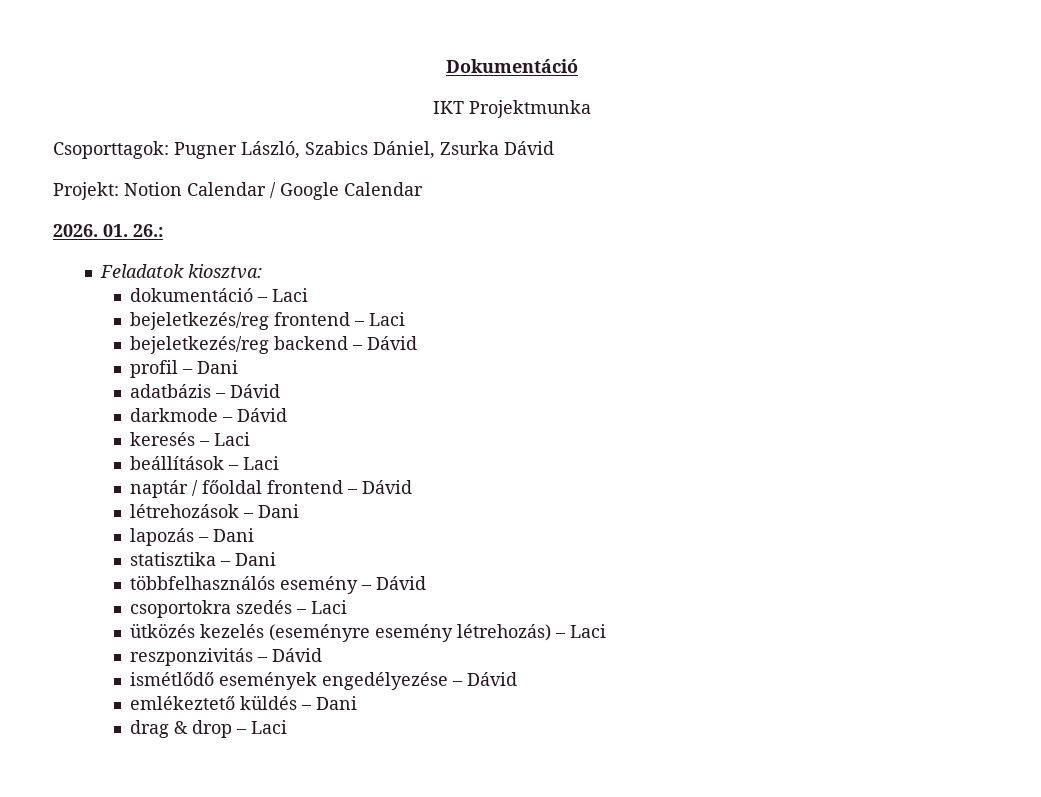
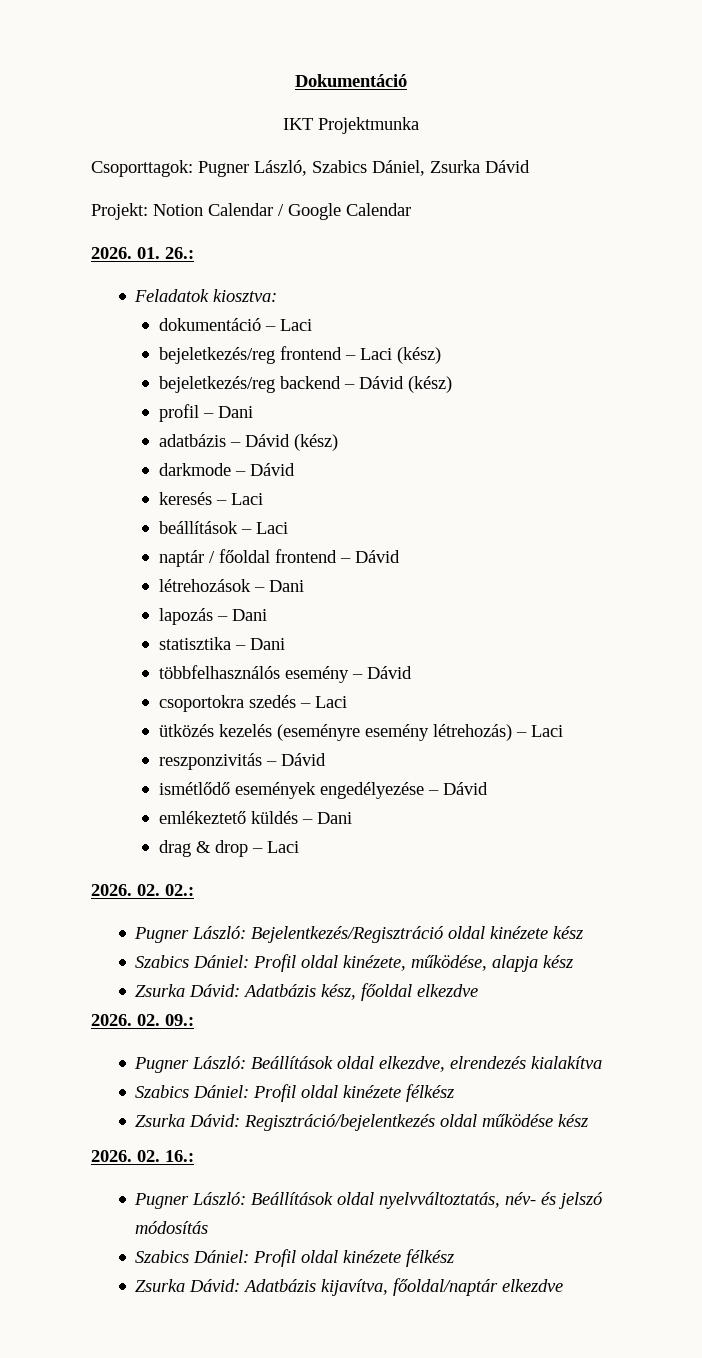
- bejeletkezés/reg frontend – Laci
+ bejeletkezés/reg frontend – Laci (kész)
- bejeletkezés/reg backend – Dávid
+ bejeletkezés/reg backend – Dávid (kész)
- adatbázis – Dávid
+ adatbázis – Dávid (kész)
+ 2026. 02. 02.:
+ Pugner László: Bejelentkezés/Regisztráció oldal kinézete kész
+ Szabics Dániel: Profil oldal kinézete, működése, alapja kész
+ Zsurka Dávid: Adatbázis kész, főoldal elkezdve
+ 2026. 02. 09.:
+ Pugner László: Beállítások oldal elkezdve, elrendezés kialakítva
+ Szabics Dániel: Profil oldal kinézete félkész
+ Zsurka Dávid: Regisztráció/bejelentkezés oldal működése kész
+ 2026. 02. 16.:
+ Pugner László: Beállítások oldal nyelvváltoztatás, név- és jelszó módosítás
+ Szabics Dániel: Profil oldal kinézete félkész
+ Zsurka Dávid: Adatbázis kijavítva, főoldal/naptár elkezdve

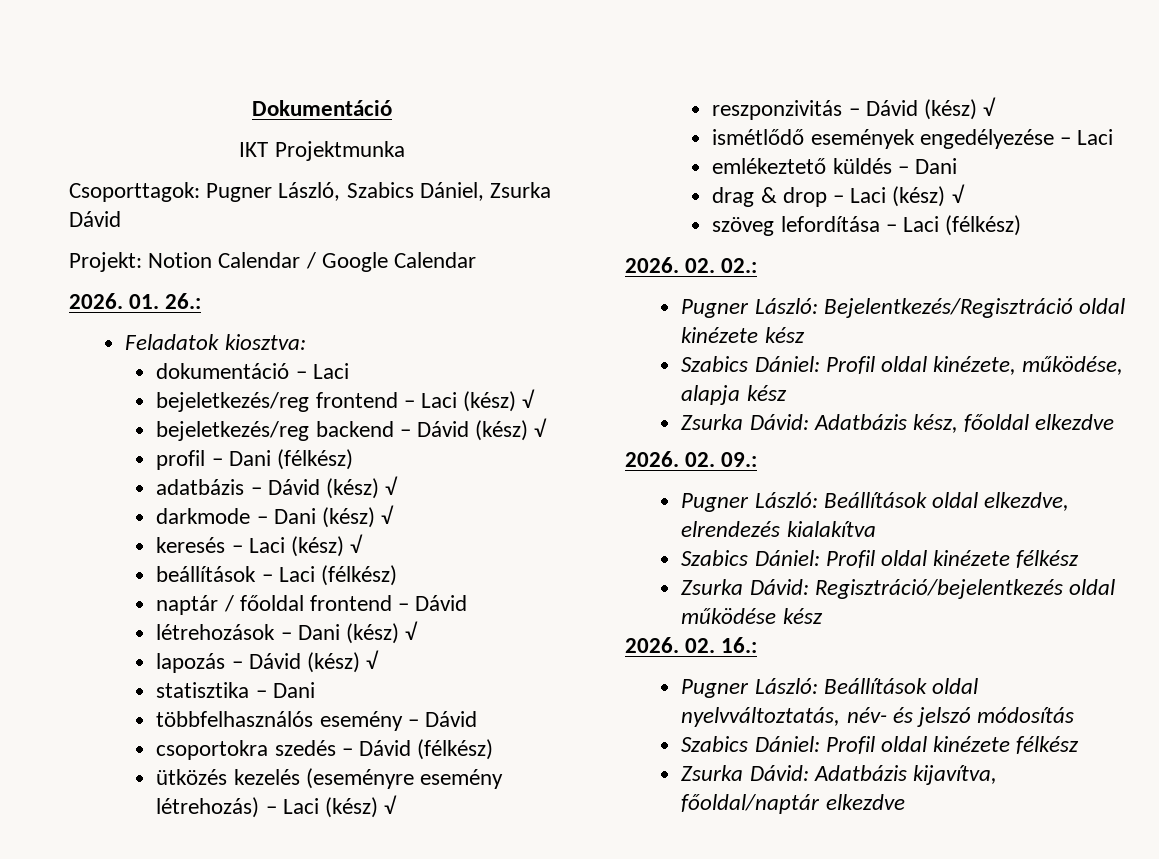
- bejeletkezés/reg frontend – Laci (kész)
+ bejeletkezés/reg frontend – Laci (kész) √
- bejeletkezés/reg backend – Dávid (kész)
+ bejeletkezés/reg backend – Dávid (kész) √
- profil – Dani
+ profil – Dani (félkész)
- adatbázis – Dávid (kész)
+ adatbázis – Dávid (kész) √
- darkmode – Dávid
+ darkmode – Dani (kész) √
- keresés – Laci
+ keresés – Laci (kész) √
- beállítások – Laci
+ beállítások – Laci (félkész)
- létrehozások – Dani
+ létrehozások – Dani (kész) √
- lapozás – Dani
+ lapozás – Dávid (kész) √
- csoportokra szedés – Laci
+ csoportokra szedés – Dávid (félkész)
- ütközés kezelés (eseményre esemény létrehozás) – Laci
+ ütközés kezelés (eseményre esemény létrehozás) – Laci (kész) √
- reszponzivitás – Dávid
+ reszponzivitás – Dávid (kész) √
- ismétlődő események engedélyezése – Dávid
+ ismétlődő események engedélyezése – Laci
- drag & drop – Laci
+ drag & drop – Laci (kész) √
+ szöveg lefordítása – Laci (félkész)

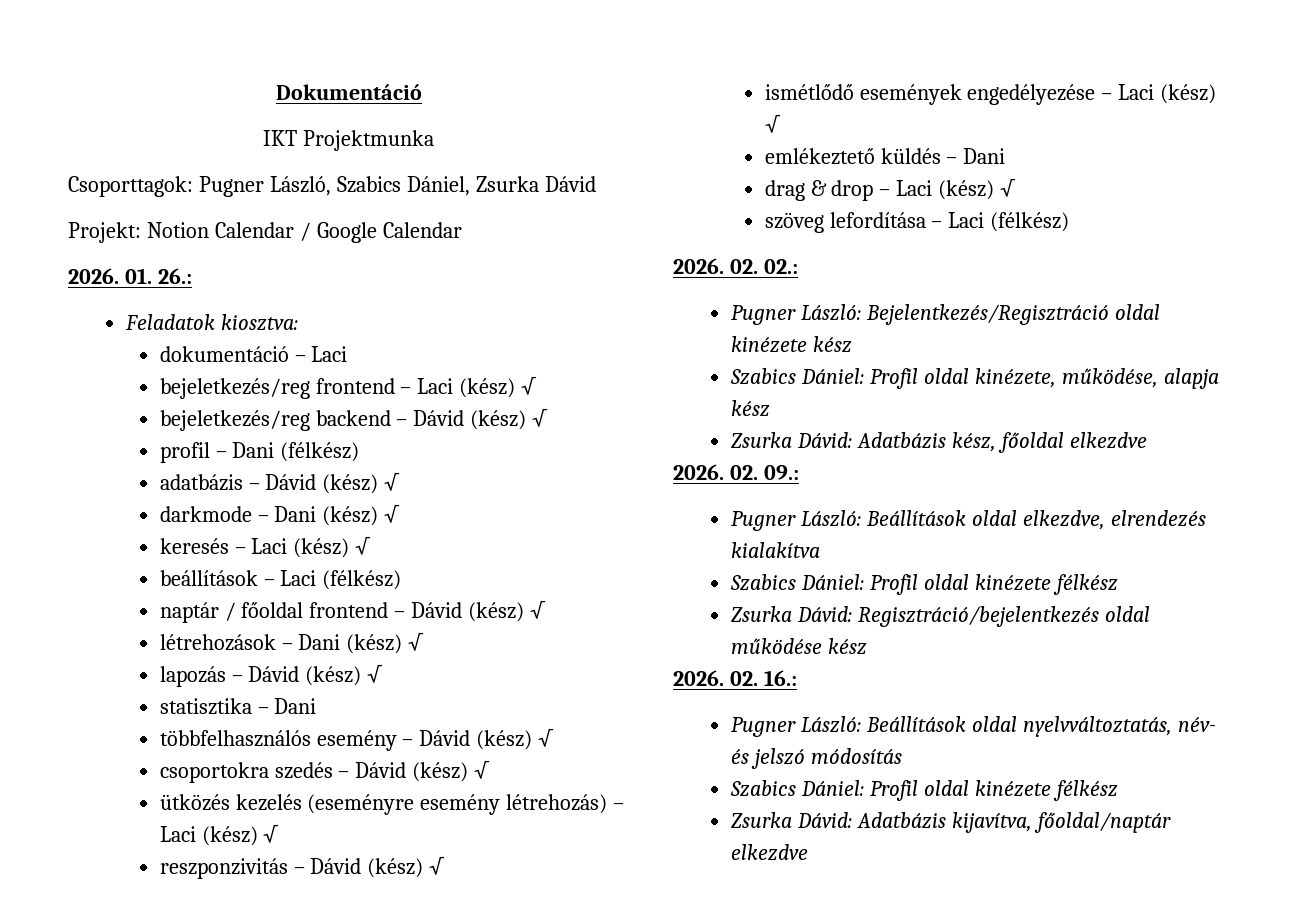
- naptár / főoldal frontend – Dávid
+ naptár / főoldal frontend – Dávid (kész) √
- többfelhasználós esemény – Dávid
+ többfelhasználós esemény – Dávid (kész) √
- csoportokra szedés – Dávid (félkész)
+ csoportokra szedés – Dávid (kész) √
- ismétlődő események engedélyezése – Laci
+ ismétlődő események engedélyezése – Laci (kész) √

